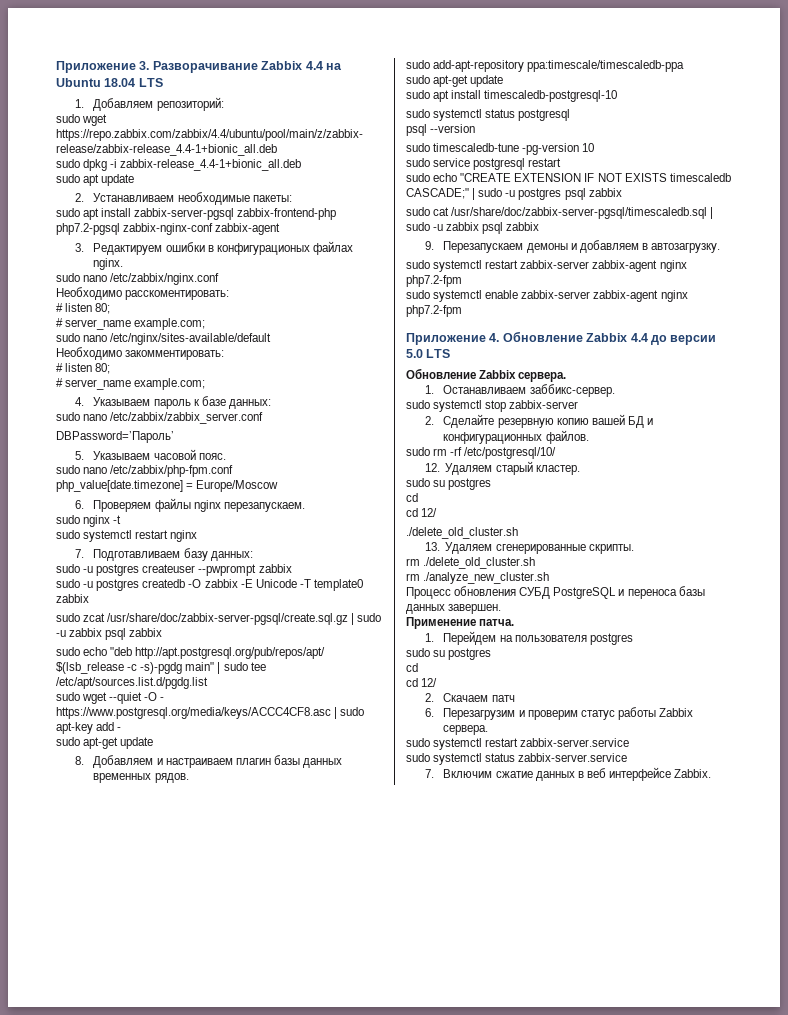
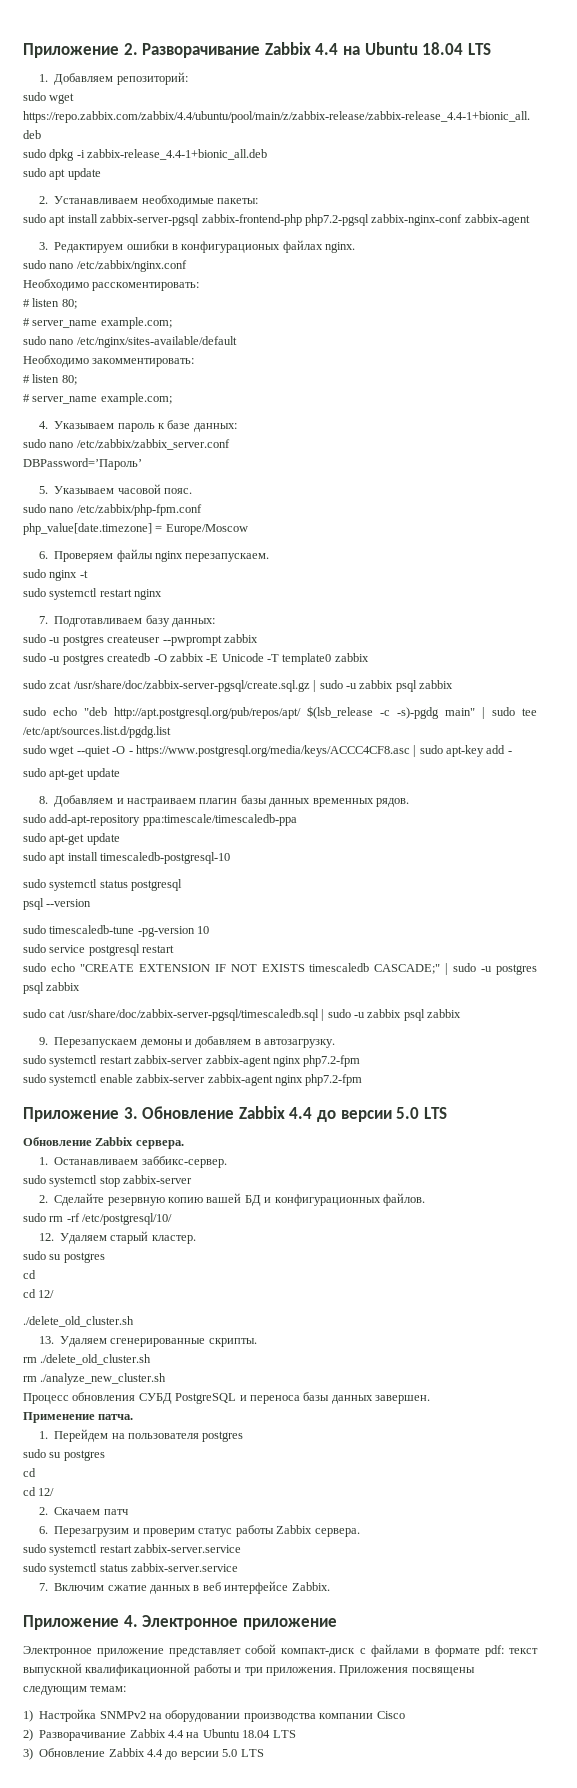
- Приложение 3. Разворачивание Zabbix 4.4 на Ubuntu 18.04 LTS
+ Приложение 2. Разворачивание Zabbix 4.4 на Ubuntu 18.04 LTS
- Приложение 4. Обновление Zabbix 4.4 до версии 5.0 LTS
+ Приложение 3. Обновление Zabbix 4.4 до версии 5.0 LTS
+ Приложение 4. Электронное приложение
+ Электронное приложение представляет собой компакт-диск с файлами в формате pdf: текст выпускной квалификационной работы и три приложения. Приложения посвящены следующим темам:
+ 1) Настройка SNMPv2 на оборудовании производства компании Cisco
+ 2) Разворачивание Zabbix 4.4 на Ubuntu 18.04 LTS
+ 3) Обновление Zabbix 4.4 до версии 5.0 LTS

